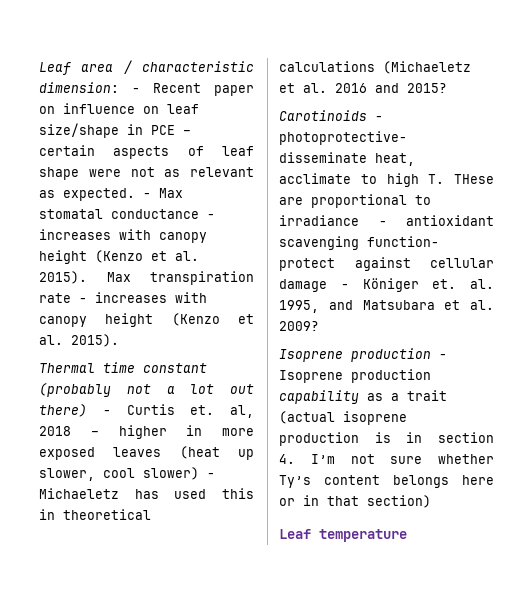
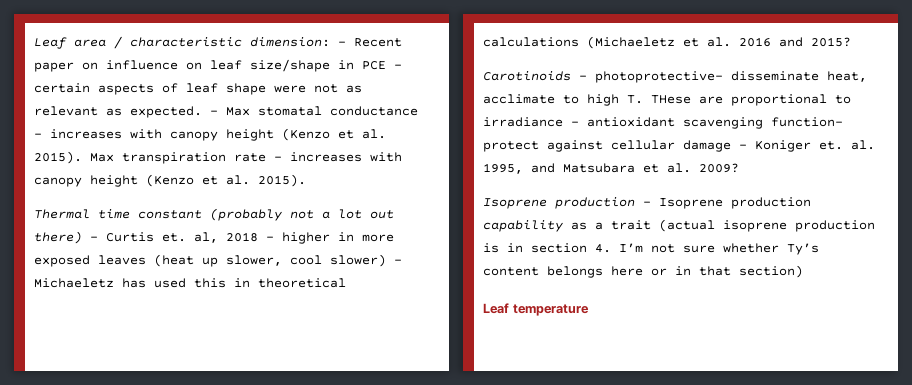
- Carotinoids - photoprotective- disseminate heat, acclimate to high T. THese are proportional to irradiance - antioxidant scavenging function- protect against cellular damage - Königer et. al. 1995, and Matsubara et al. 2009?
+ Carotinoids - photoprotective- disseminate heat, acclimate to high T. THese are proportional to irradiance - antioxidant scavenging function- protect against cellular damage - Koniger et. al. 1995, and Matsubara et al. 2009?

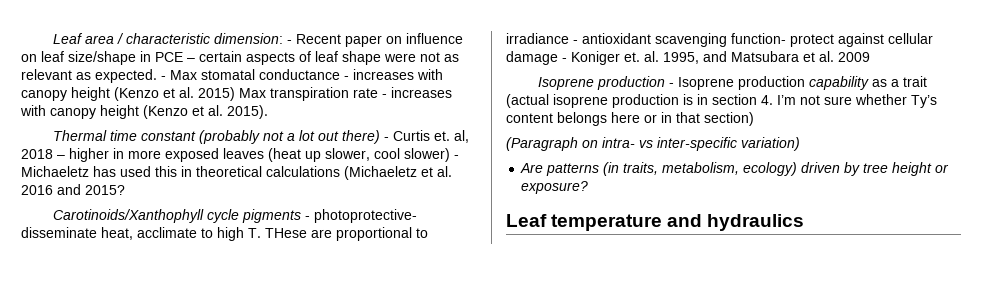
- - Max stomatal conductance - increases with canopy height (Kenzo et al. 2015). Max transpiration rate - increases with canopy height (Kenzo et al. 2015).
+ - Max stomatal conductance - increases with canopy height (Kenzo et al. 2015) Max transpiration rate - increases with canopy height (Kenzo et al. 2015).
- Carotinoids - photoprotective- disseminate heat, acclimate to high T. THese are proportional to irradiance - antioxidant scavenging function- protect against cellular damage - Koniger et. al. 1995, and Matsubara et al. 2009?
+ Carotinoids/Xanthophyll cycle pigments - photoprotective- disseminate heat, acclimate to high T. THese are proportional to irradiance - antioxidant scavenging function- protect against cellular damage - Koniger et. al. 1995, and Matsubara et al. 2009
+ (Paragraph on intra- vs inter-specific variation)
+ Are patterns (in traits, metabolism, ecology) driven by tree height or exposure?
- Leaf temperature
+ Leaf temperature and hydraulics

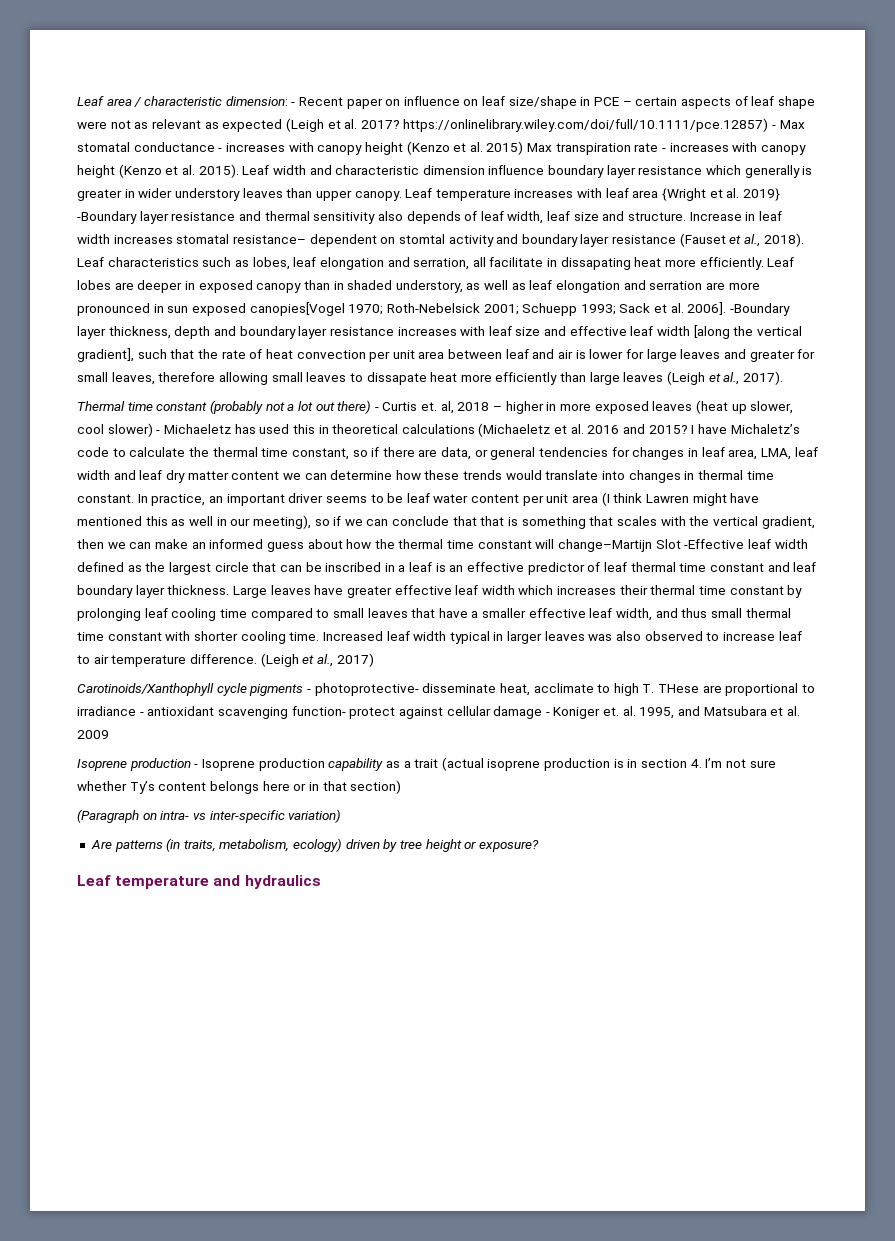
- Leaf area / characteristic dimension: - Recent paper on influence on leaf size/shape in PCE – certain aspects of leaf shape were not as relevant as expected. - Max stomatal conductance - increases with canopy height (Kenzo et al. 2015) Max transpiration rate - increases with canopy height (Kenzo et al. 2015).
+ Leaf area / characteristic dimension: - Recent paper on influence on leaf size/shape in PCE – certain aspects of leaf shape were not as relevant as expected (Leigh et al. 2017? https://onlinelibrary.wiley.com/doi/full/10.1111/pce.12857) - Max stomatal conductance - increases with canopy height (Kenzo et al. 2015) Max transpiration rate - increases with canopy height (Kenzo et al. 2015). Leaf width and characteristic dimension influence boundary layer resistance which generally is greater in wider understory leaves than upper canopy. Leaf temperature increases with leaf area {Wright et al. 2019} -Boundary layer resistance and thermal sensitivity also depends of leaf width, leaf size and structure. Increase in leaf width increases stomatal resistance– dependent on stomtal activity and boundary layer resistance (Fauset et al., 2018). Leaf characteristics such as lobes, leaf elongation and serration, all facilitate in dissapating heat more efficiently. Leaf lobes are deeper in exposed canopy than in shaded understory, as well as leaf elongation and serration are more pronounced in sun exposed canopies[Vogel 1970; Roth-Nebelsick 2001; Schuepp 1993; Sack et al. 2006]. -Boundary layer thickness, depth and boundary layer resistance increases with leaf size and effective leaf width [along the vertical gradient], such that the rate of heat convection per unit area between leaf and air is lower for large leaves and greater for small leaves, therefore allowing small leaves to dissapate heat more efficiently than large leaves (Leigh et al., 2017).
+ I have Michaletz’s code to calculate the thermal time constant, so if there are data, or general tendencies for changes in leaf area, LMA, leaf width and leaf dry matter content we can determine how these trends would translate into changes in thermal time constant. In practice, an important driver seems to be leaf water content per unit area (I think Lawren might have mentioned this as well in our meeting), so if we can conclude that that is something that scales with the vertical gradient, then we can make an informed guess about how the thermal time constant will change–Martijn Slot -Effective leaf width defined as the largest circle that can be inscribed in a leaf is an effective predictor of leaf thermal time constant and leaf boundary layer thickness. Large leaves have greater effective leaf width which increases their thermal time constant by prolonging leaf cooling time compared to small leaves that have a smaller effective leaf width, and thus small thermal time constant with shorter cooling time. Increased leaf width typical in larger leaves was also observed to increase leaf to air temperature difference. (Leigh et al., 2017)

